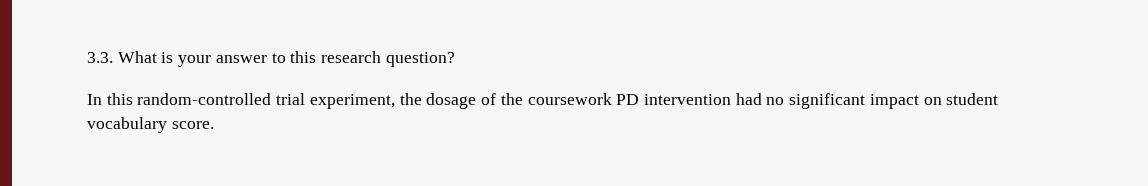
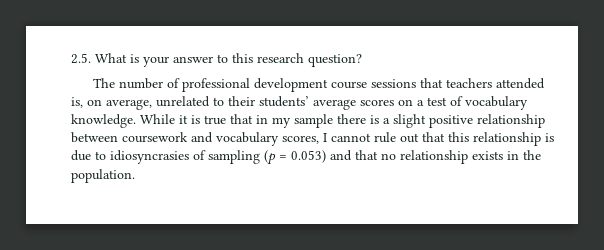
- 3.3. What is your answer to this research question?
+ 2.5. What is your answer to this research question?
- In this random-controlled trial experiment, the dosage of the coursework PD intervention had no significant impact on student vocabulary score.
+ The number of professional development course sessions that teachers attended is, on average, unrelated to their students’ average scores on a test of vocabulary knowledge. While it is true that in my sample there is a slight positive relationship between coursework and vocabulary scores, I cannot rule out that this relationship is due to idiosyncrasies of sampling (p = 0.053) and that no relationship exists in the population.

